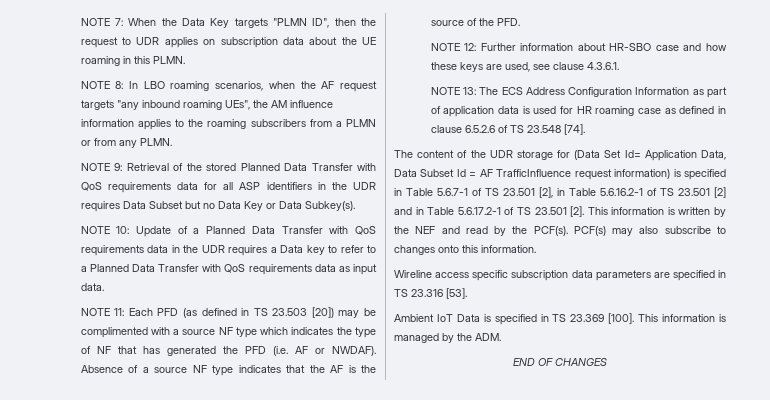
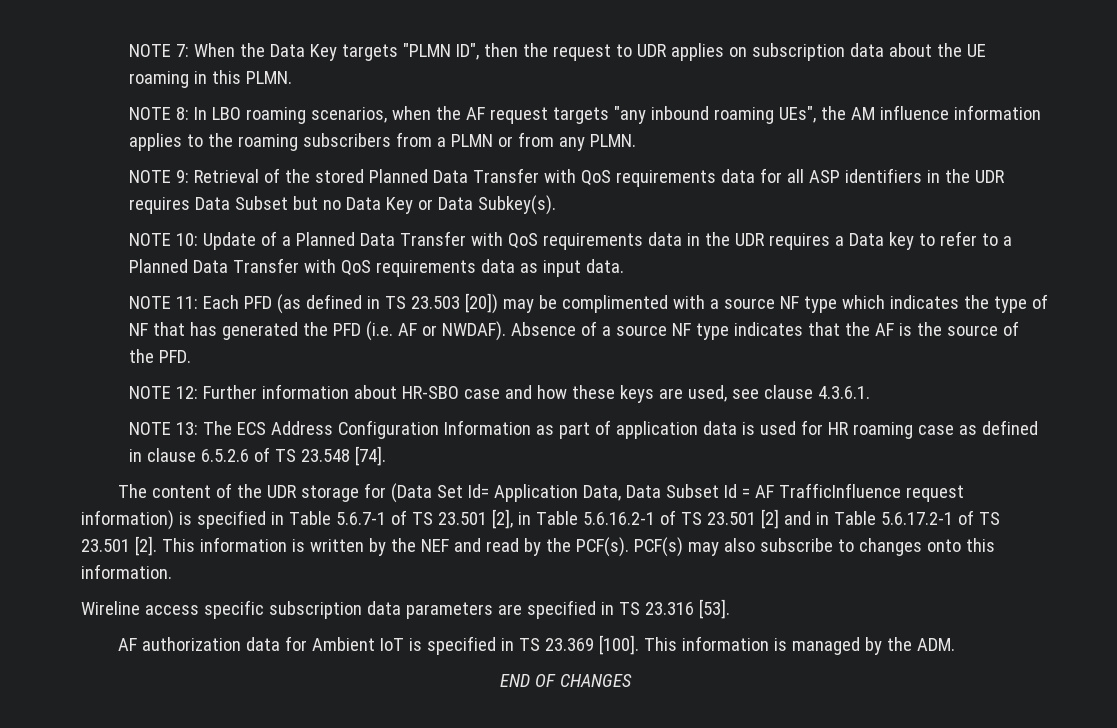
- Ambient IoT Data is specified in TS 23.369 [100].
+ AF authorization data for Ambient IoT is specified in TS 23.369 [100].

